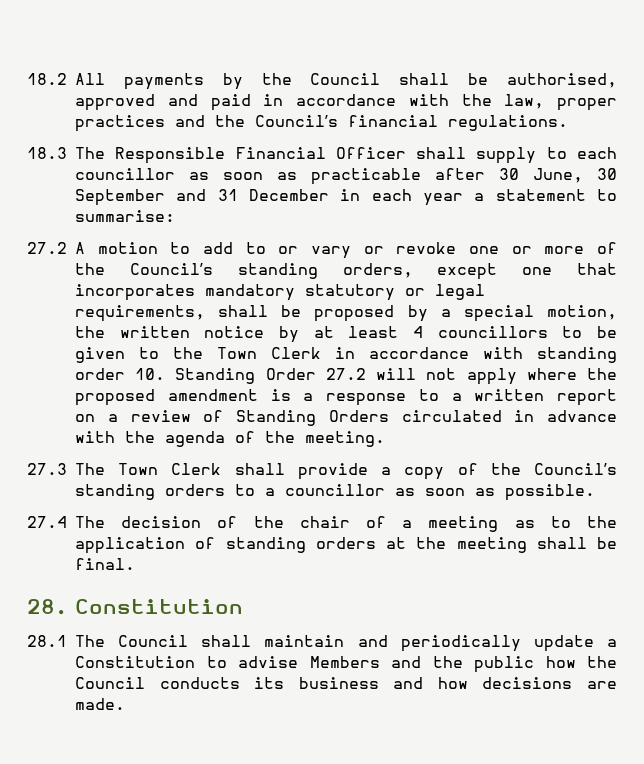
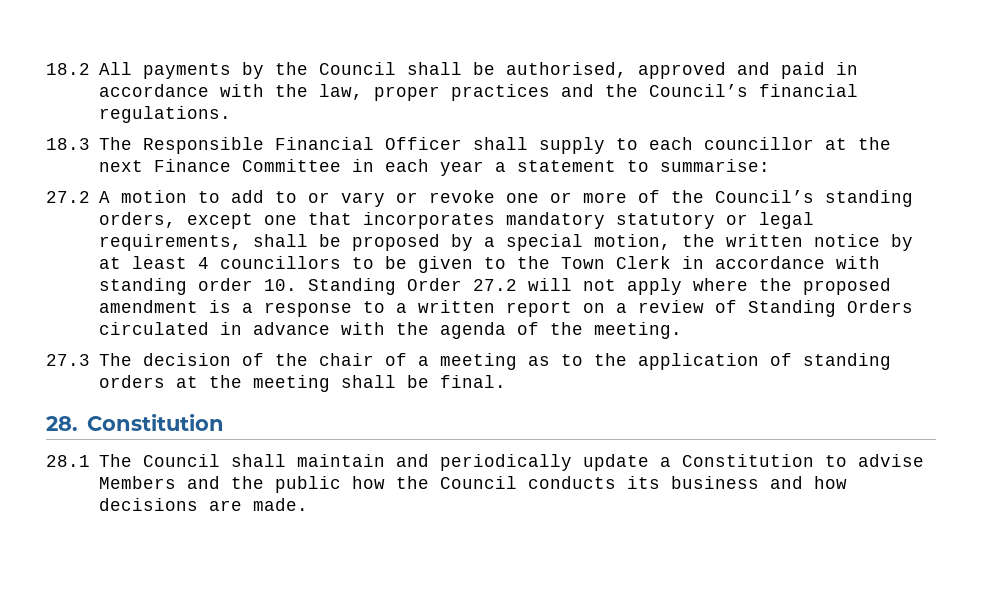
- 18.3 The Responsible Financial Officer shall supply to each councillor as soon as practicable after 30 June, 30 September and 31 December in each year a statement to summarise:
+ 18.3 The Responsible Financial Officer shall supply to each councillor at the next Finance Committee in each year a statement to summarise:
- 27.3 The Town Clerk shall provide a copy of the Council’s standing orders to a councillor as soon as possible.
- 27.4 The decision of the chair of a meeting as to the application of standing orders at the meeting shall be final.
+ 27.3 The decision of the chair of a meeting as to the application of standing orders at the meeting shall be final.

